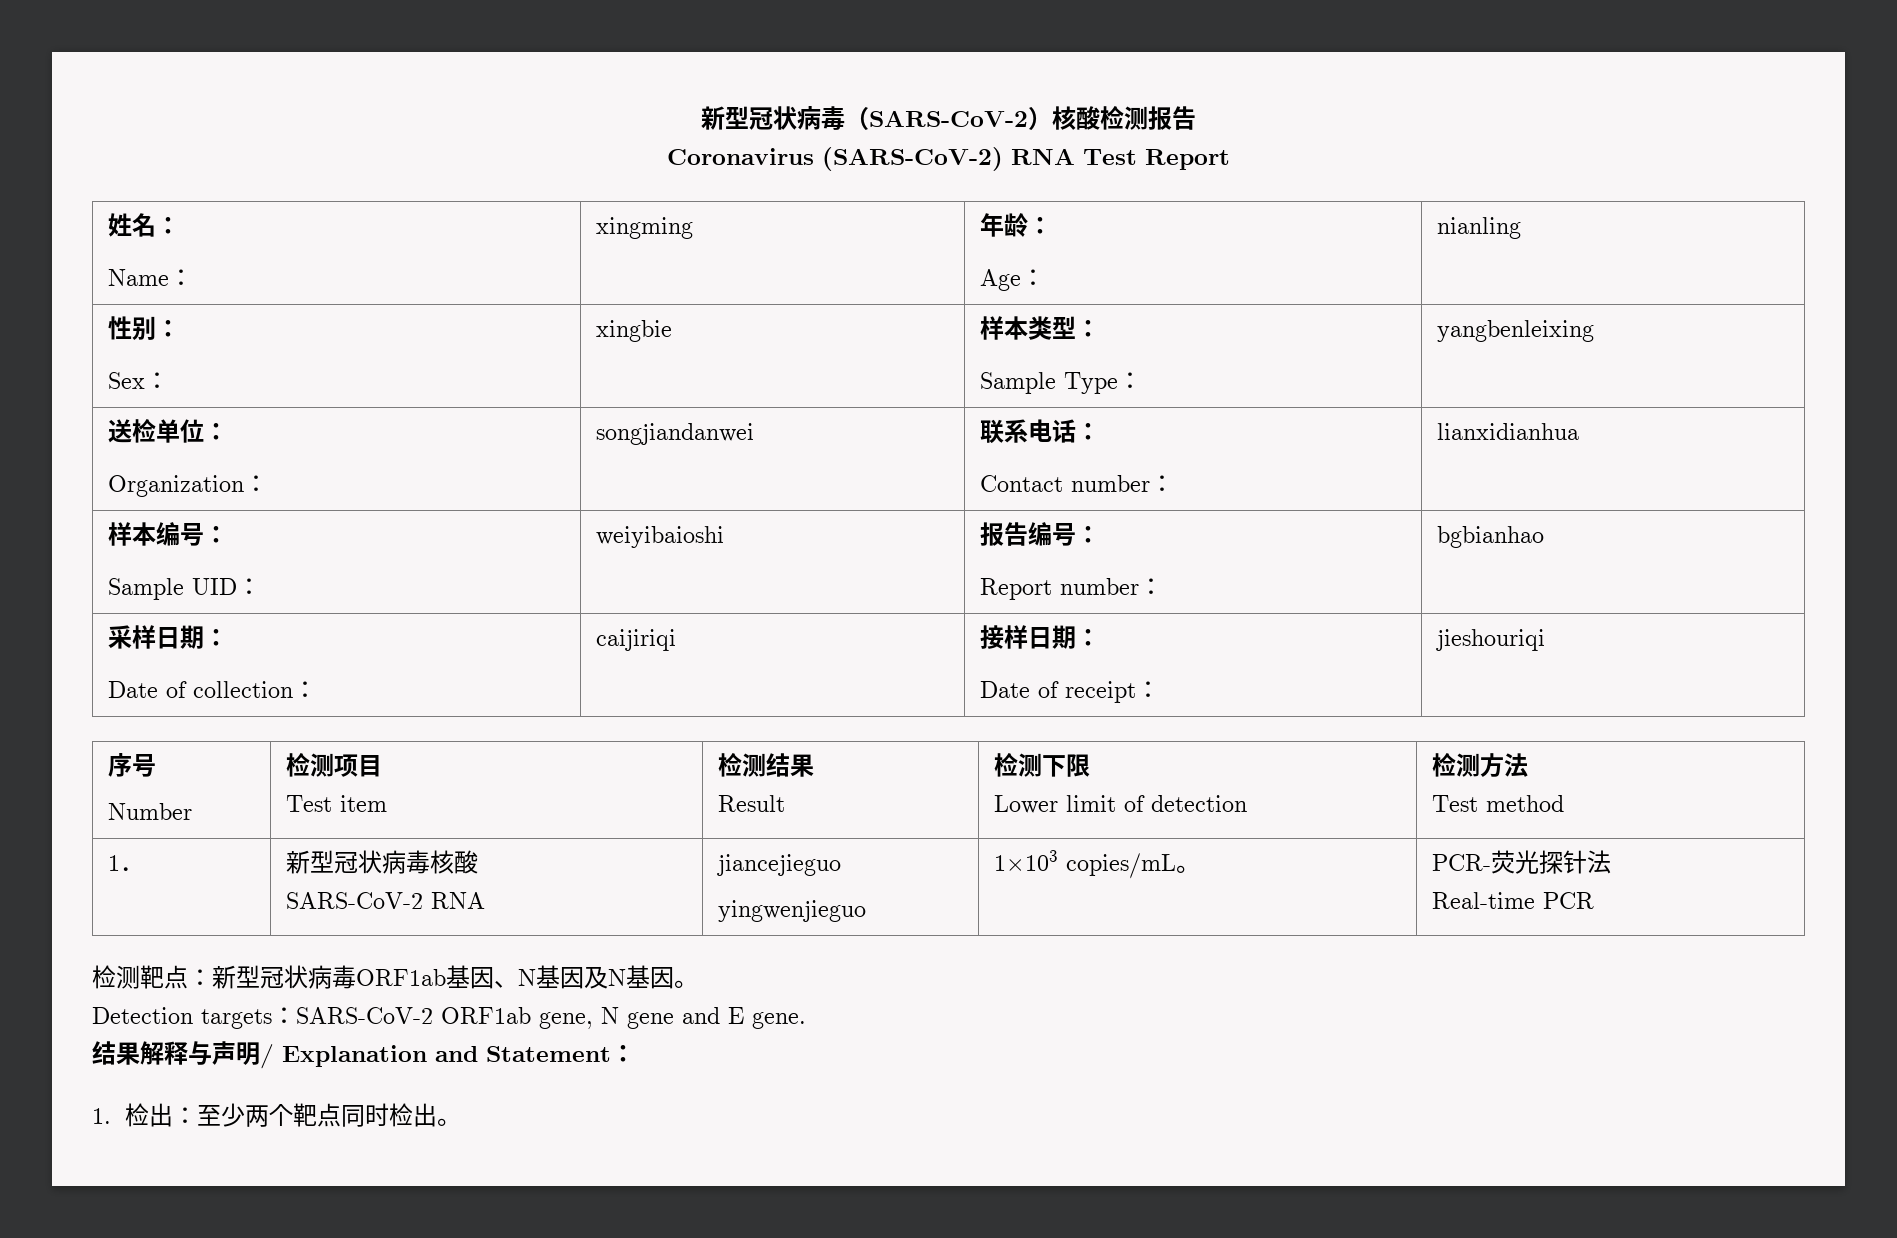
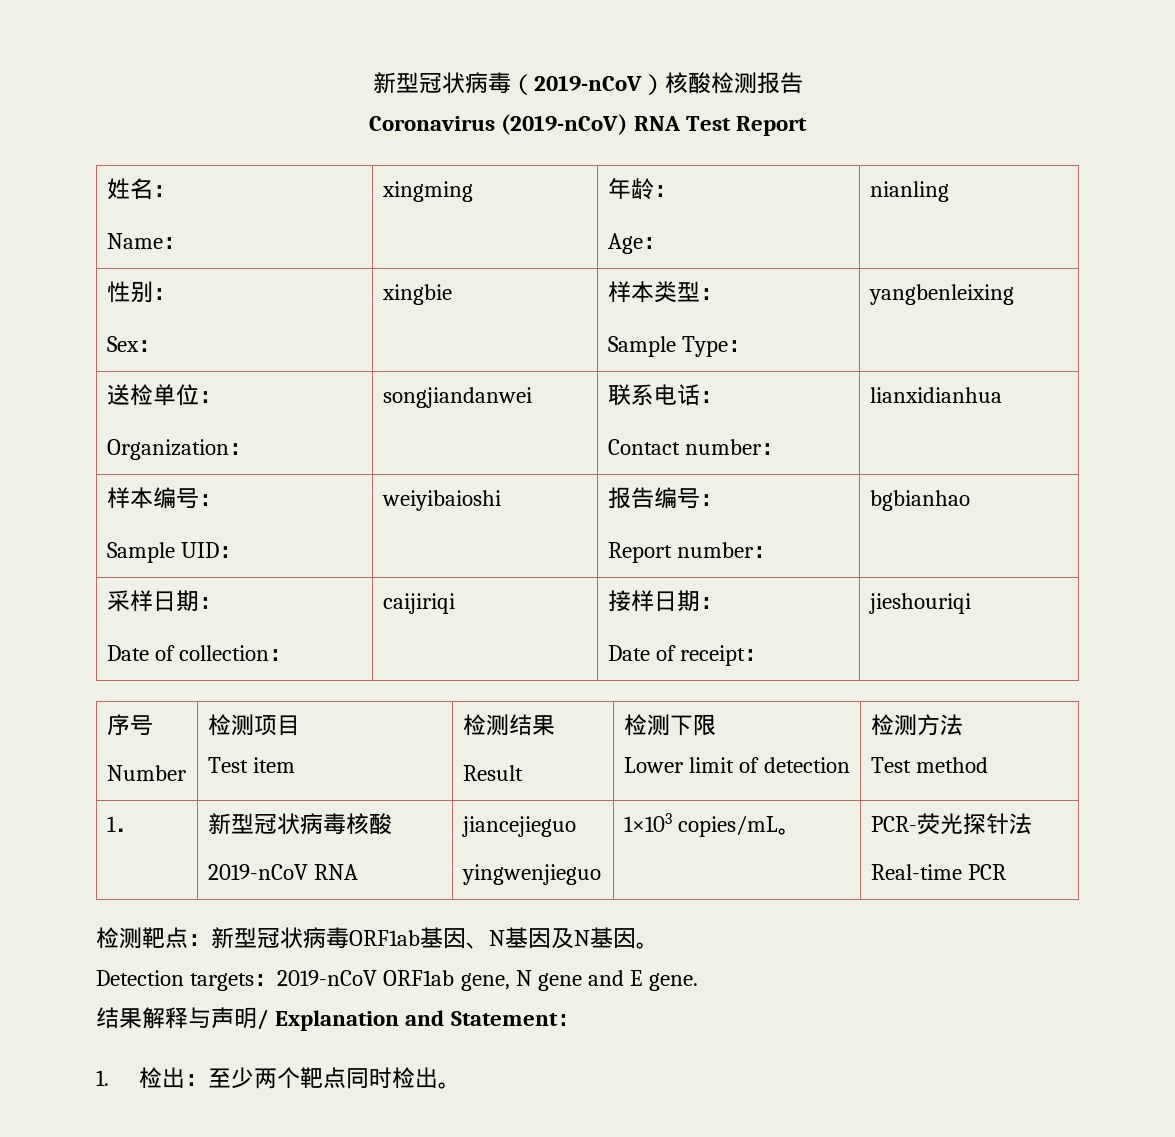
- 新型冠状病毒（SARS-CoV-2）核酸检测报告
+ 新型冠状病毒（2019-nCoV）核酸检测报告
- Coronavirus (SARS-CoV-2) RNA Test Report
+ Coronavirus (2019-nCoV) RNA Test Report
  1． | 新型冠状病毒核酸
- SARS-CoV-2 RNA | jiancejieguo
+ 2019-nCoV RNA | jiancejieguo
- Detection targets：SARS-CoV-2 ORF1ab gene, N gene and E gene.
+ Detection targets：2019-nCoV ORF1ab gene, N gene and E gene.

